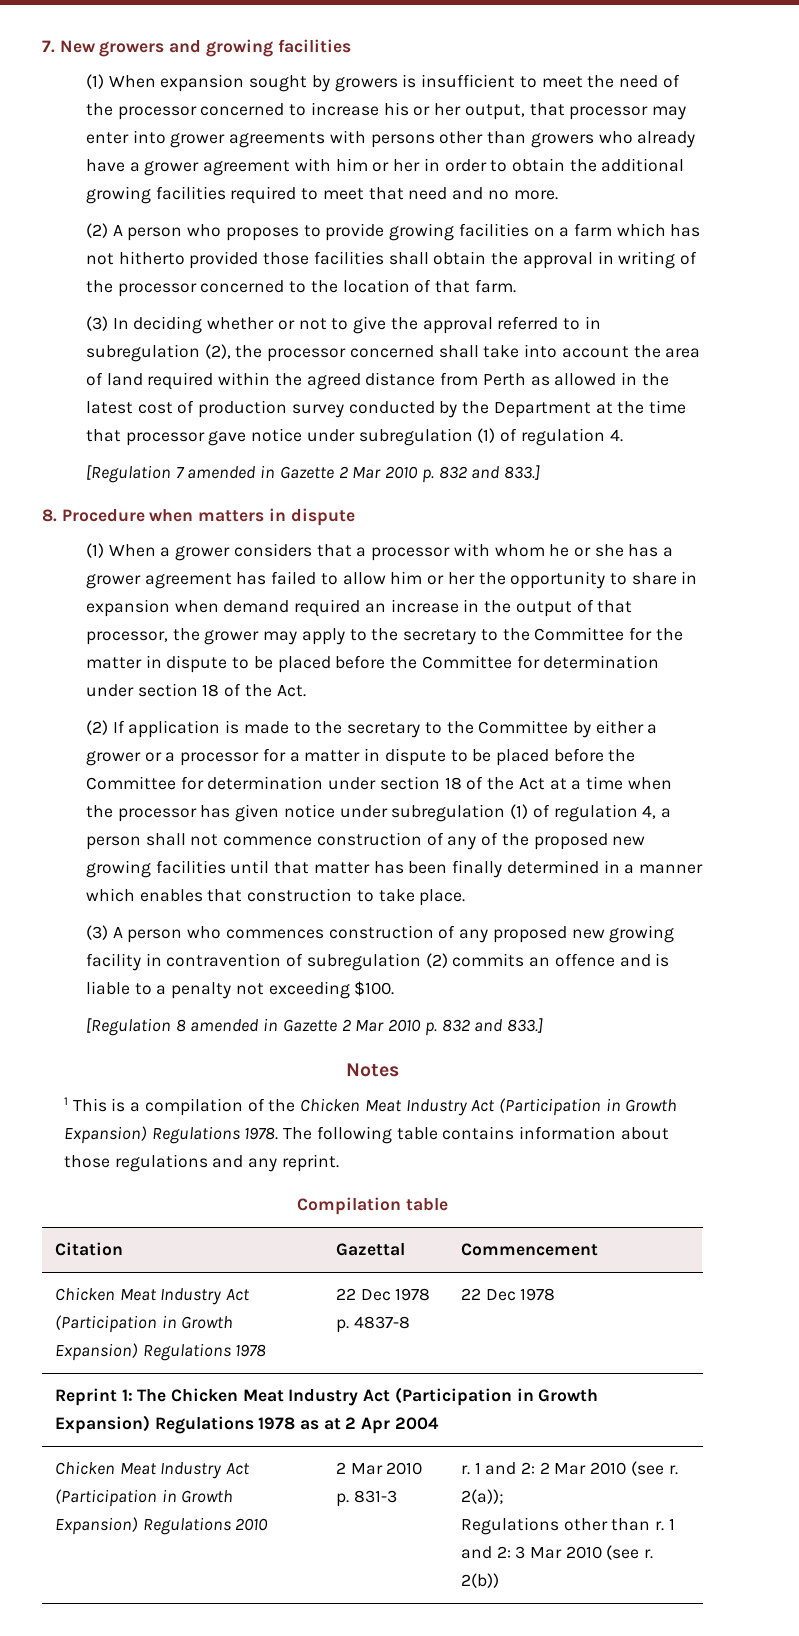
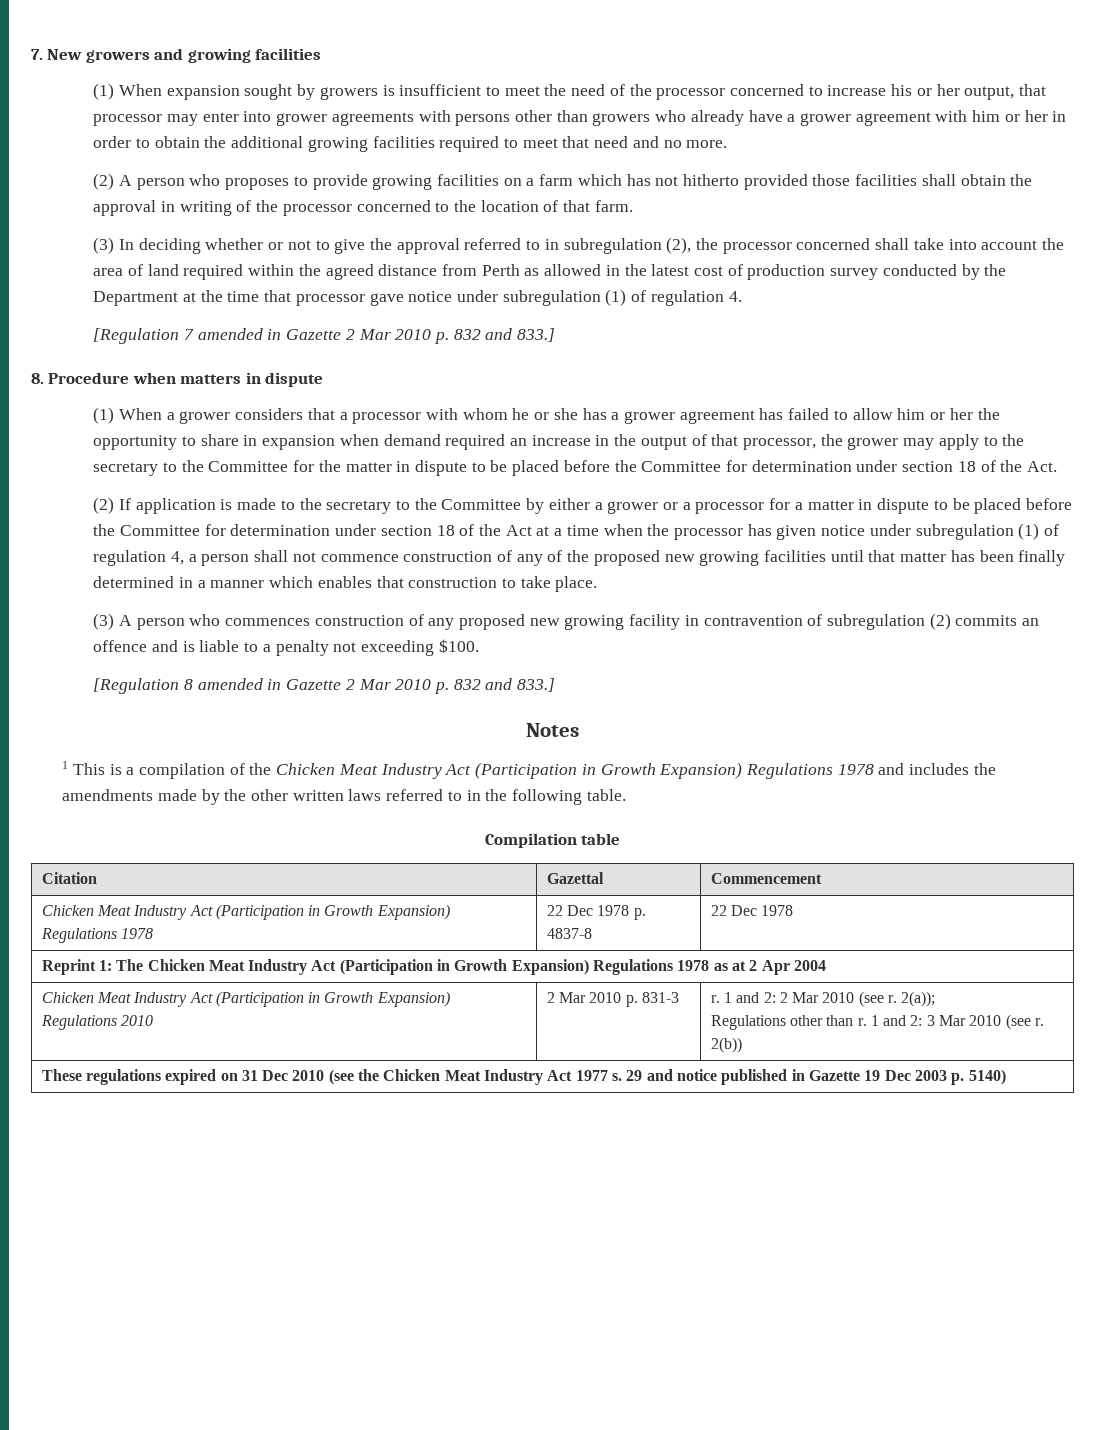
- 1 This is a compilation of the Chicken Meat Industry Act (Participation in Growth Expansion) Regulations 1978. The following table contains information about those regulations and any reprint.
+ 1 This is a compilation of the Chicken Meat Industry Act (Participation in Growth Expansion) Regulations 1978 and includes the amendments made by the other written laws referred to in the following table.
+ These regulations expired on 31 Dec 2010 (see the Chicken Meat Industry Act 1977 s. 29 and notice published in Gazette 19 Dec 2003 p. 5140)

